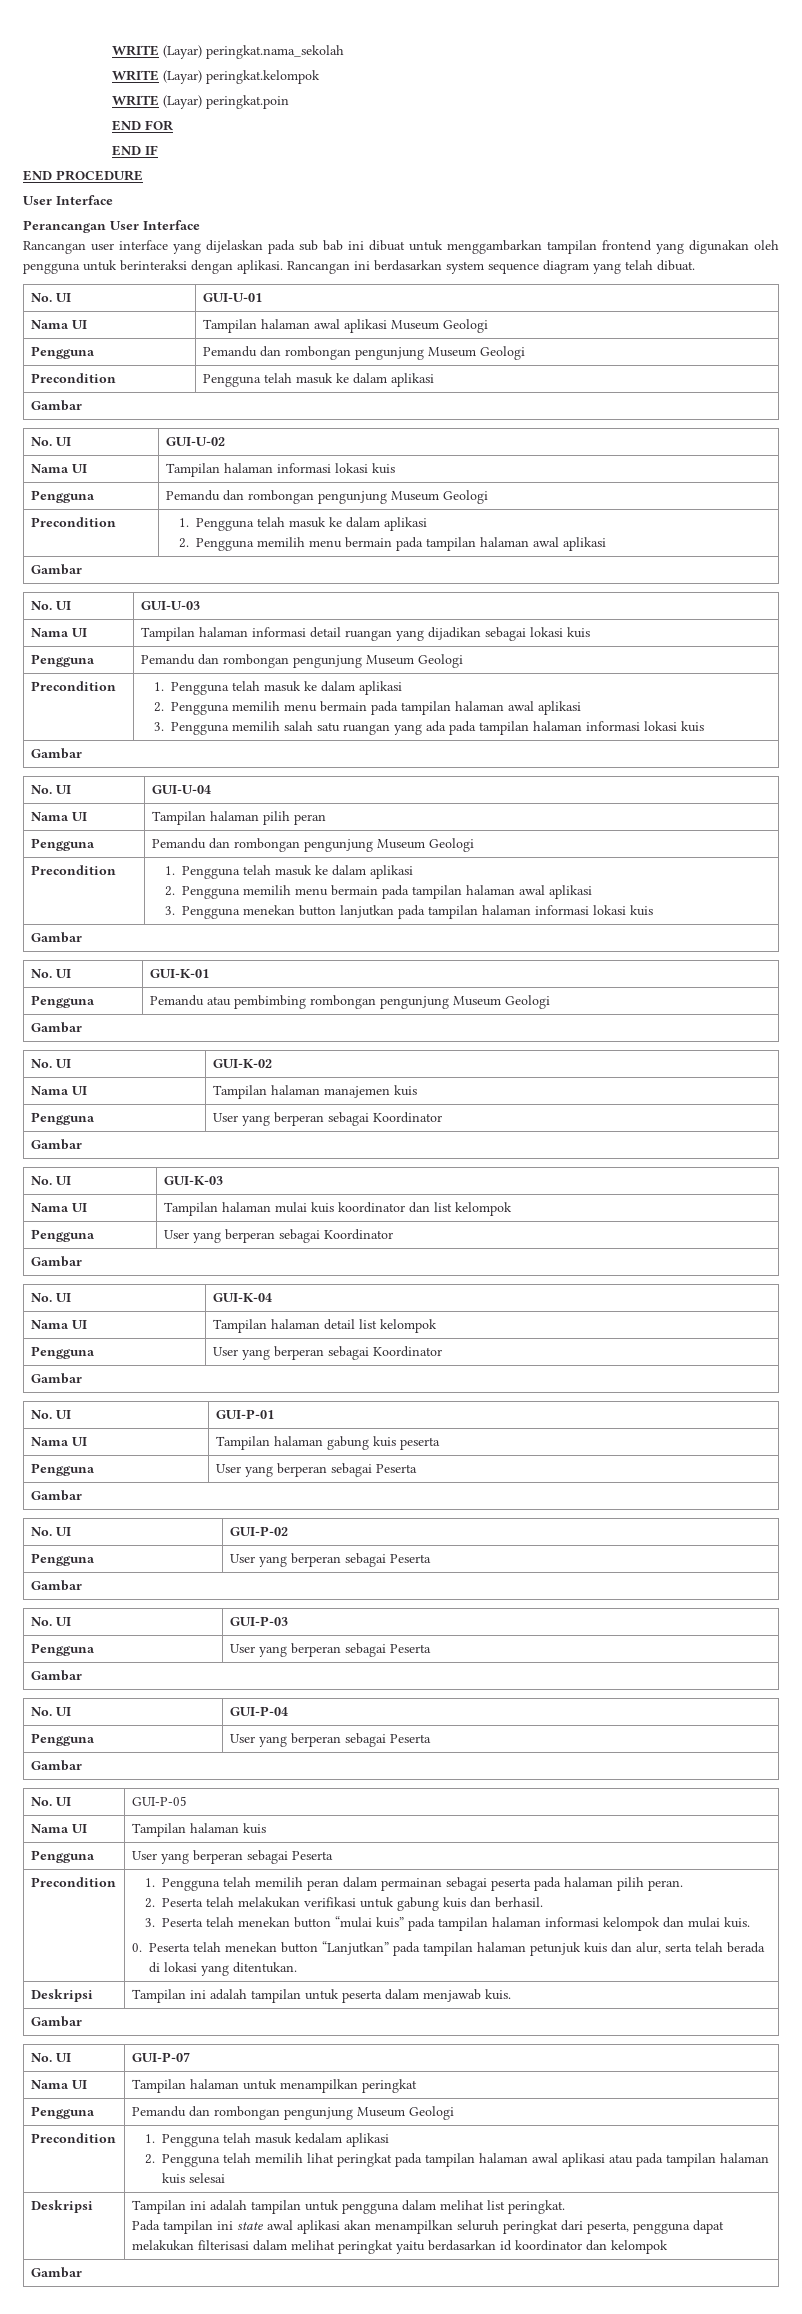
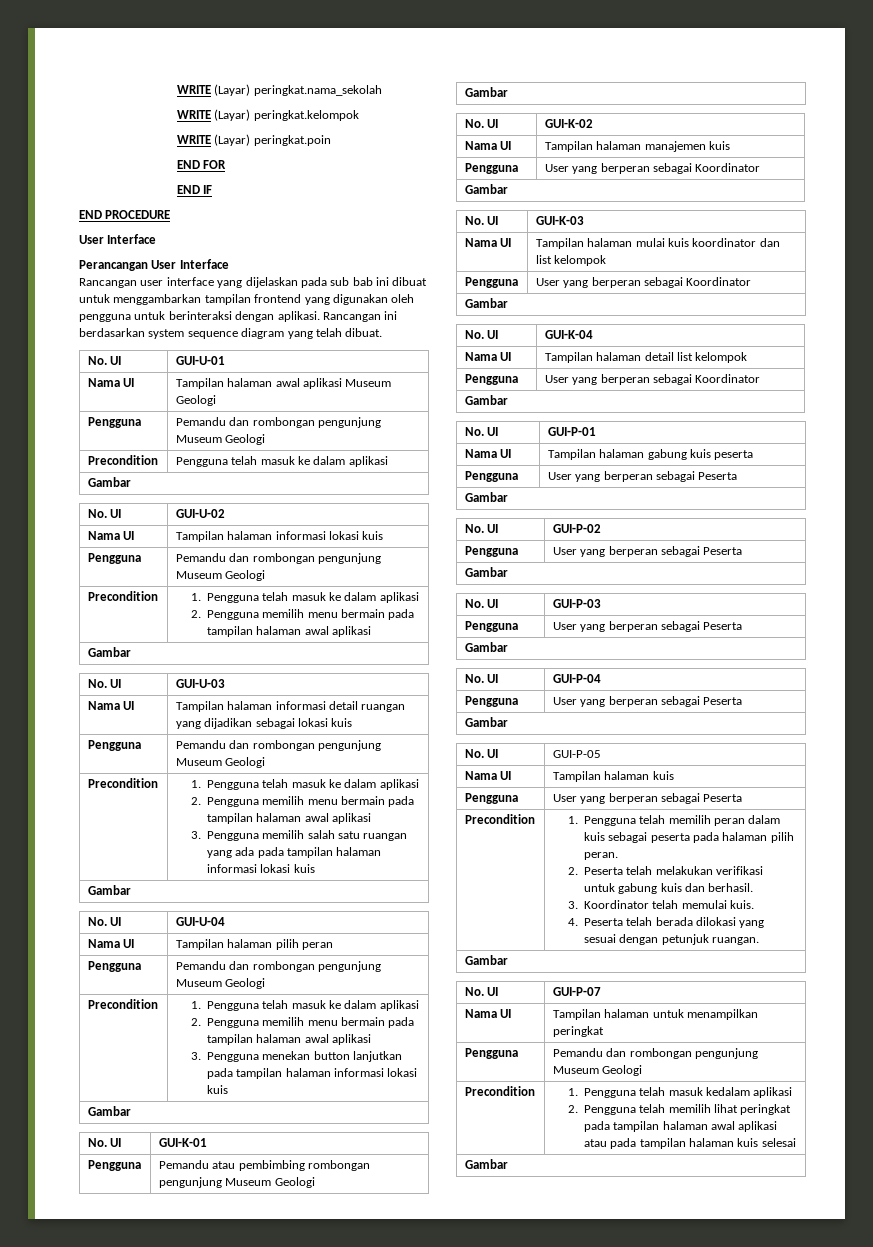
- 1. Pengguna telah memilih peran dalam permainan sebagai peserta pada halaman pilih peran.
+ 1. Pengguna telah memilih peran dalam kuis sebagai peserta pada halaman pilih peran.
- 3. Peserta telah menekan button “mulai kuis” pada tampilan halaman informasi kelompok dan mulai kuis.
- 0. Peserta telah menekan button “Lanjutkan” pada tampilan halaman petunjuk kuis dan alur, serta telah berada di lokasi yang ditentukan.
- Deskripsi | Tampilan ini adalah tampilan untuk peserta dalam menjawab kuis.
+ 3. Koordinator telah memulai kuis.
+ 4. Peserta telah berada dilokasi yang sesuai dengan petunjuk ruangan.
- Deskripsi | Tampilan ini adalah tampilan untuk pengguna dalam melihat list peringkat.
- Pada tampilan ini state awal aplikasi akan menampilkan seluruh peringkat dari peserta, pengguna dapat melakukan filterisasi dalam melihat peringkat yaitu berdasarkan id koordinator dan kelompok

